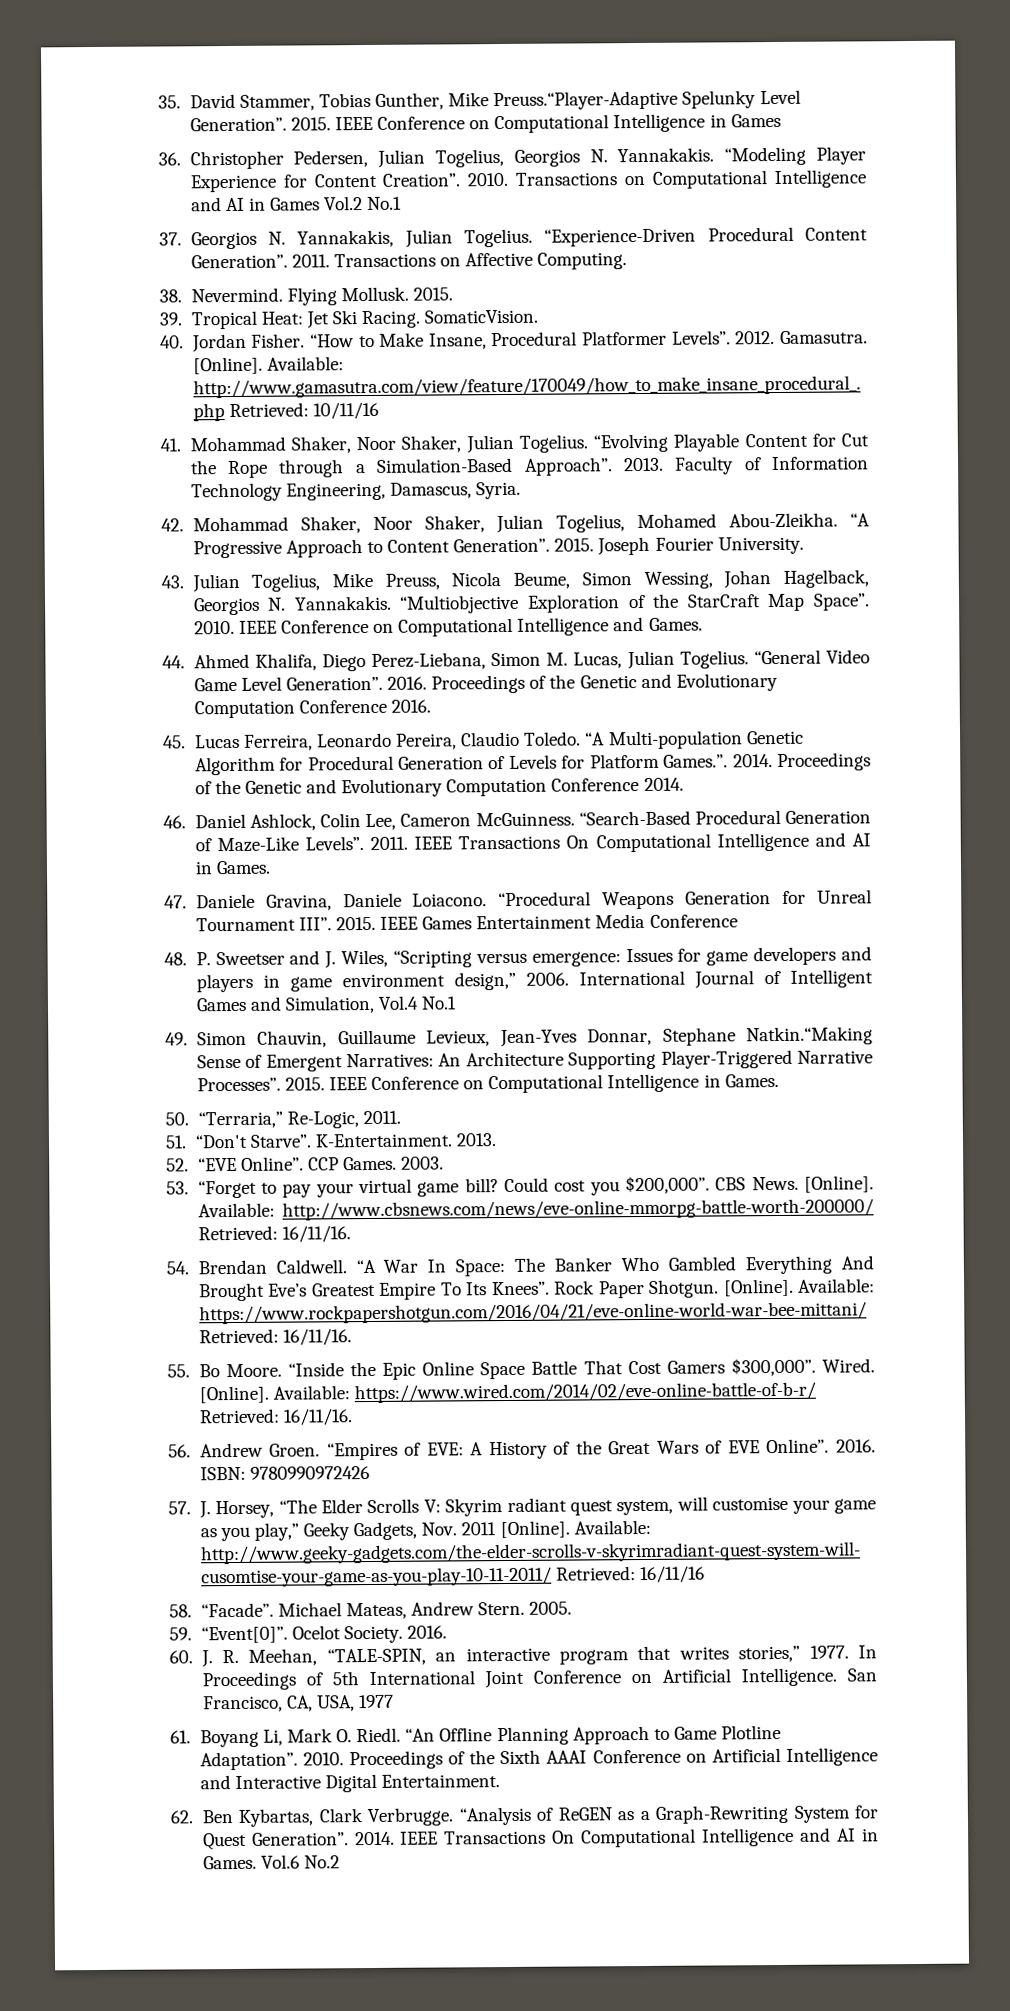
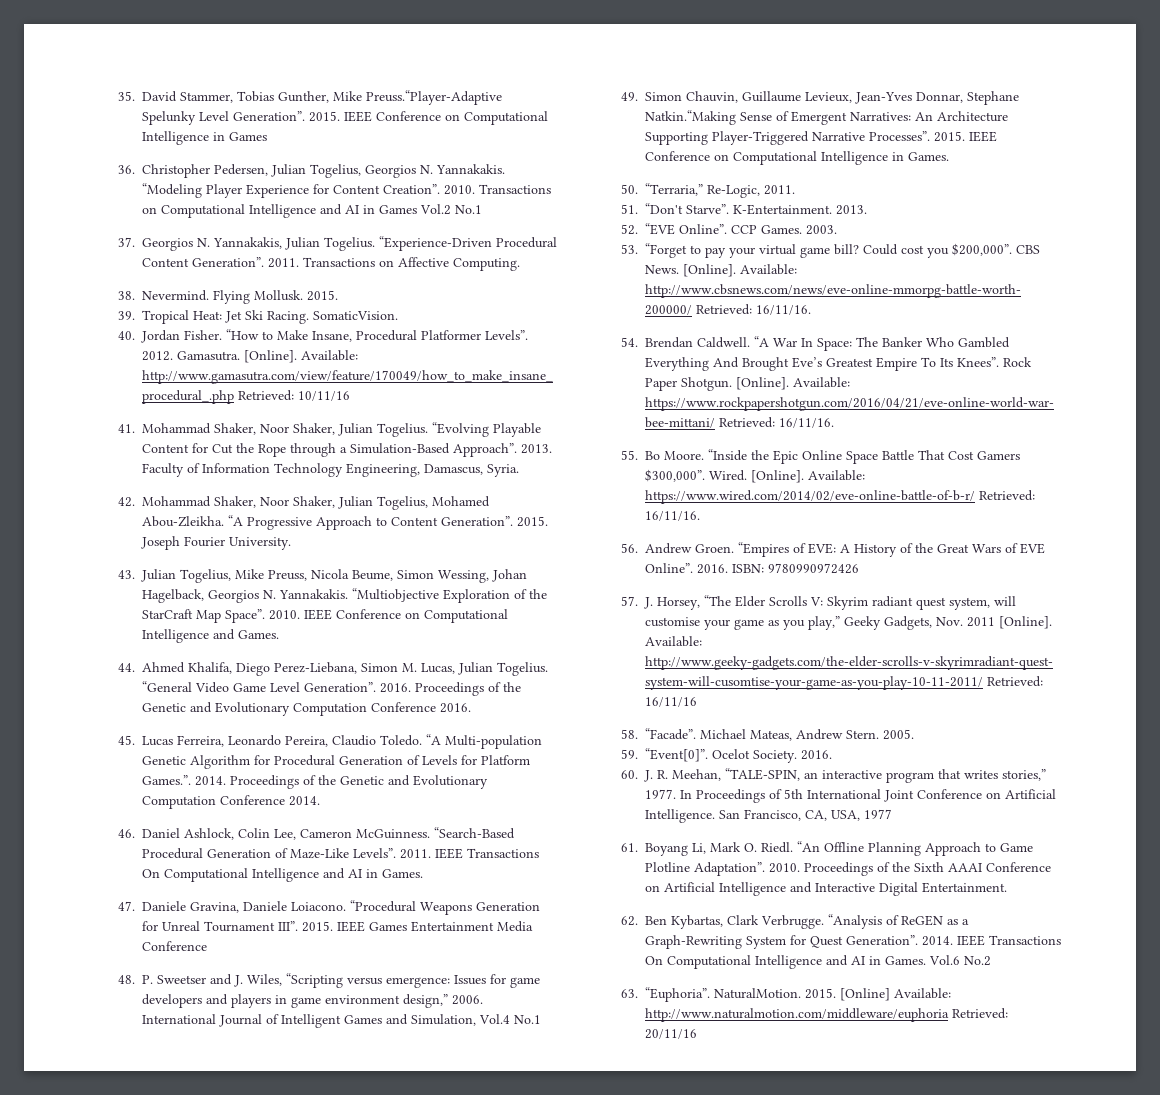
+ 63. “Euphoria”. NaturalMotion. 2015. [Online] Available: http://www.naturalmotion.com/middleware/euphoria Retrieved: 20/11/16

